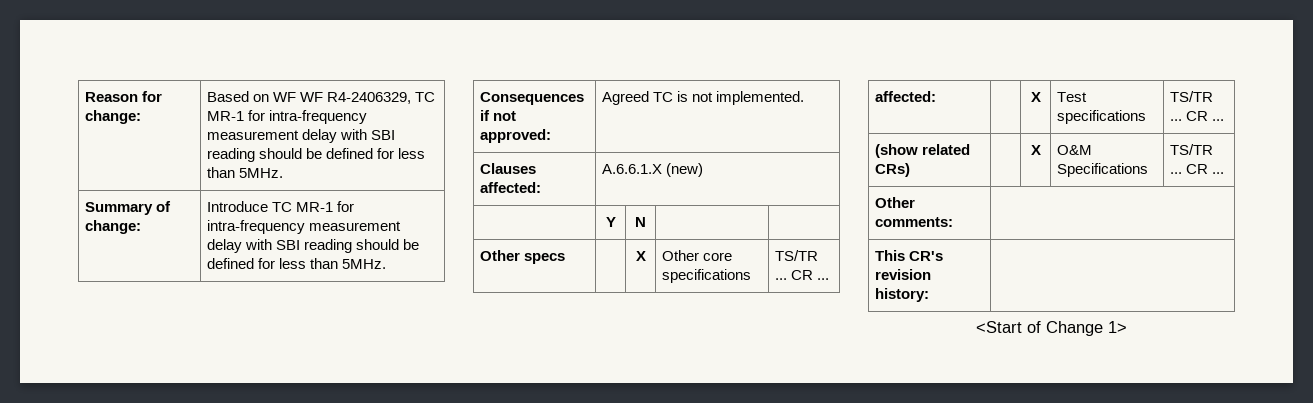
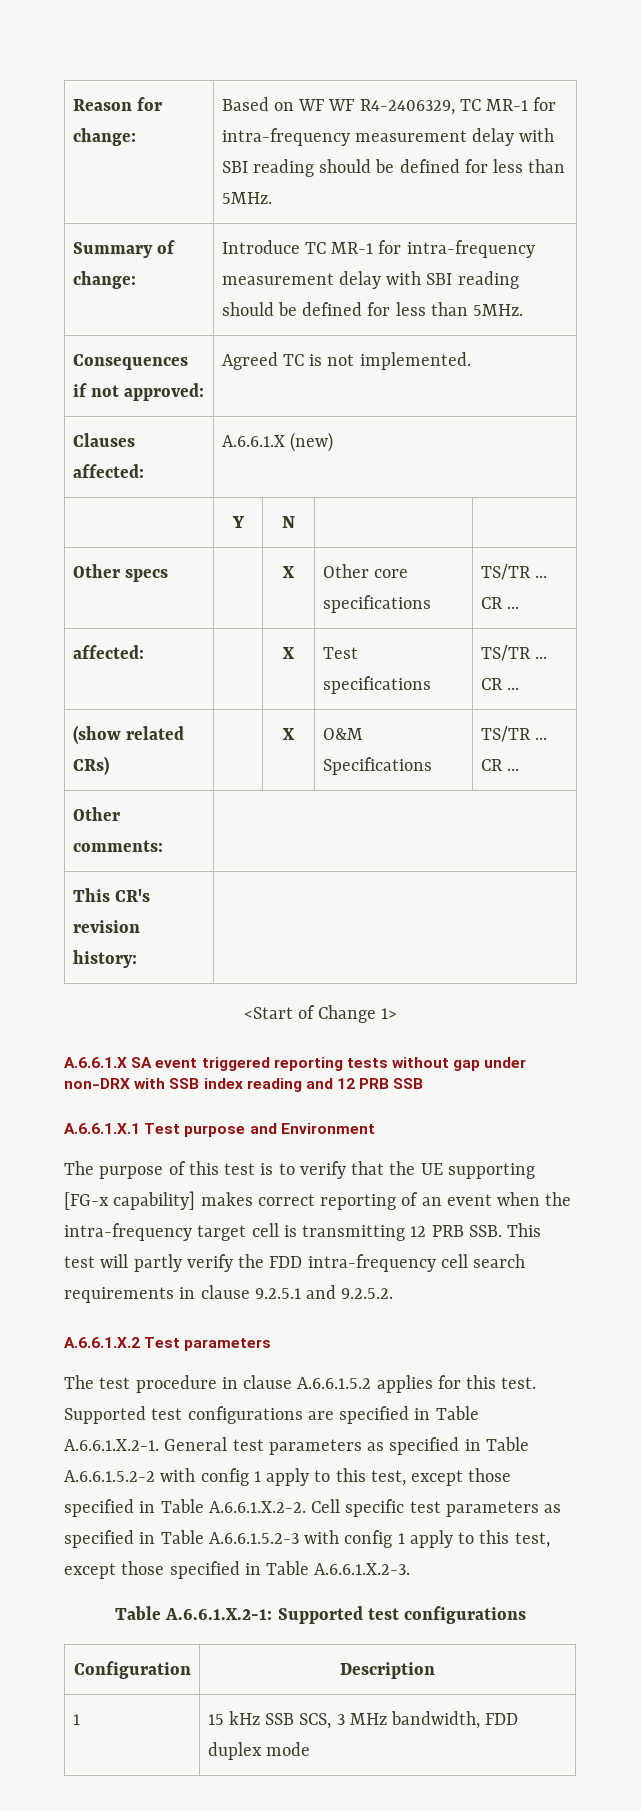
+ A.6.6.1.X SA event triggered reporting tests without gap under non-DRX with SSB index reading and 12 PRB SSB
+ A.6.6.1.X.1 Test purpose and Environment
+ The purpose of this test is to verify that the UE supporting [FG-x capability] makes correct reporting of an event when the intra-frequency target cell is transmitting 12 PRB SSB. This test will partly verify the FDD intra-frequency cell search requirements in clause 9.2.5.1 and 9.2.5.2.
+ A.6.6.1.X.2 Test parameters
+ The test procedure in clause A.6.6.1.5.2 applies for this test. Supported test configurations are specified in Table A.6.6.1.X.2-1. General test parameters as specified in Table A.6.6.1.5.2-2 with config 1 apply to this test, except those specified in Table A.6.6.1.X.2-2. Cell specific test parameters as specified in Table A.6.6.1.5.2-3 with config 1 apply to this test, except those specified in Table A.6.6.1.X.2-3.
+ Table A.6.6.1.X.2-1: Supported test configurations
+ Configuration | Description
+ 1 | 15 kHz SSB SCS, 3 MHz bandwidth, FDD duplex mode

